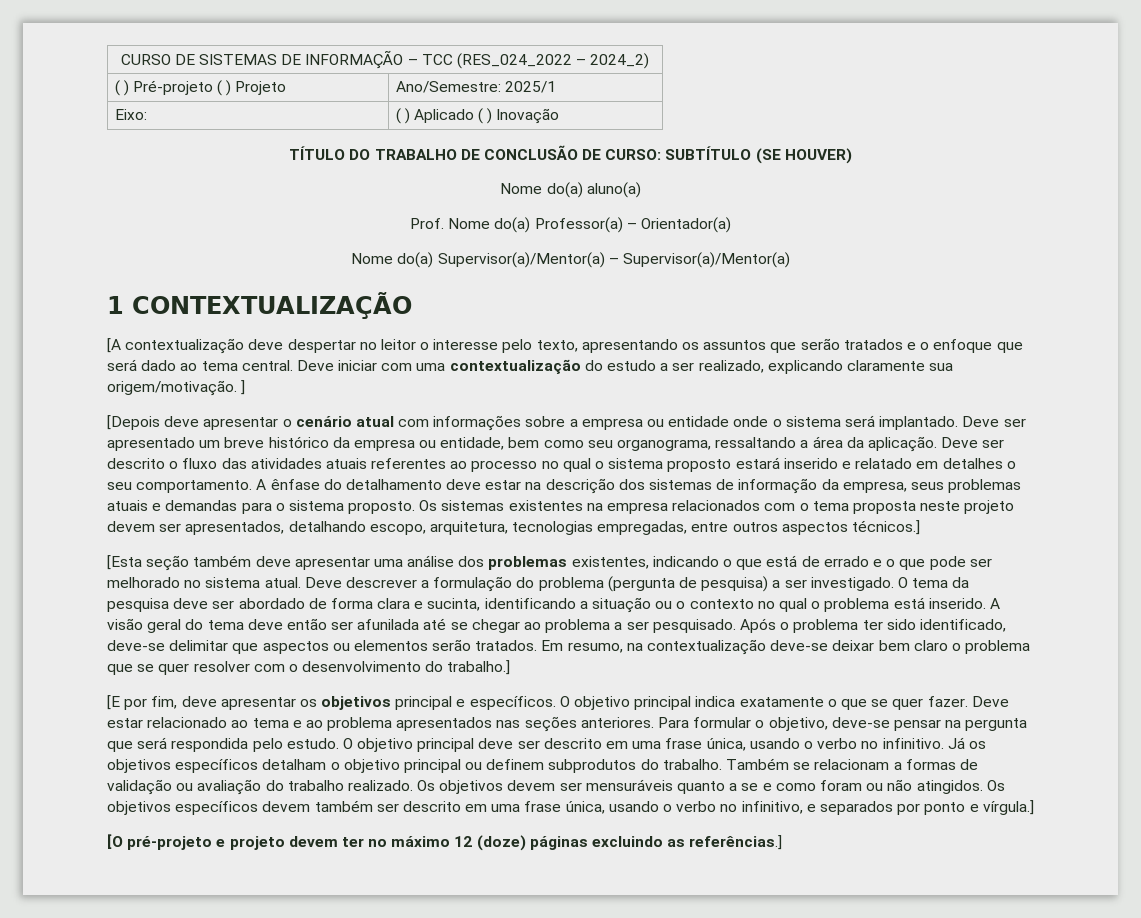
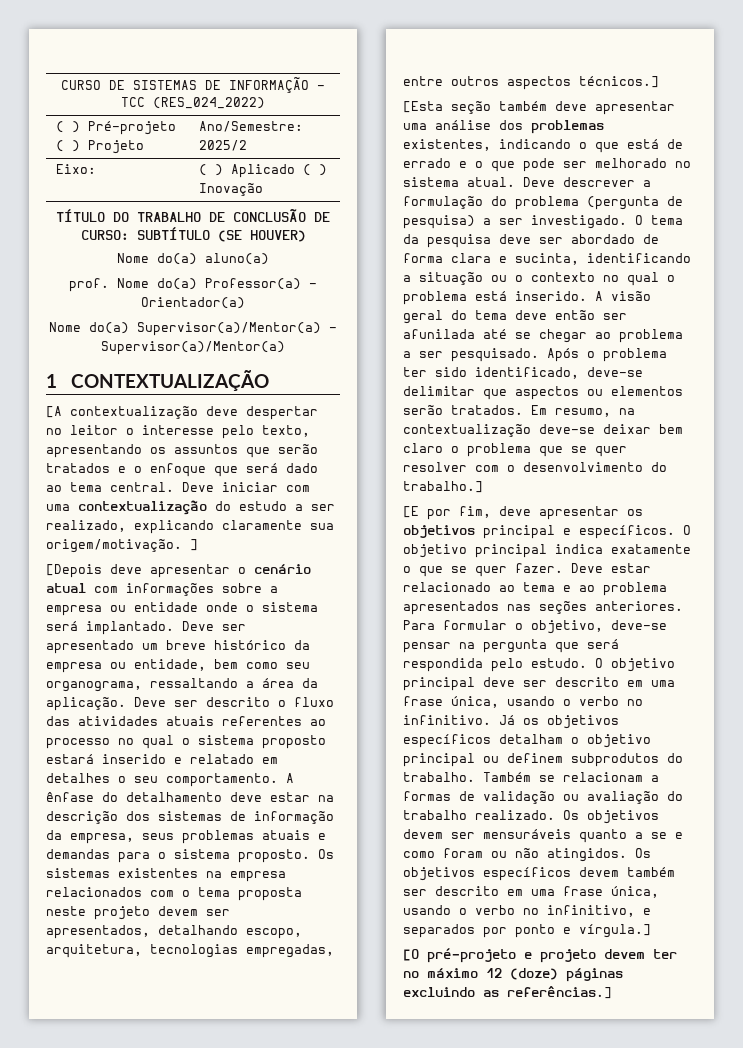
- CURSO DE SISTEMAS DE INFORMAÇÃO – TCC (RES_024_2022 – 2024_2)
+ CURSO DE SISTEMAS DE INFORMAÇÃO – TCC (RES_024_2022)
- ( ) Pré-projeto ( ) Projeto | Ano/Semestre: 2025/1
+ ( ) Pré-projeto ( ) Projeto | Ano/Semestre: 2025/2
- Prof. Nome do(a) Professor(a) – Orientador(a)
+ prof. Nome do(a) Professor(a) – Orientador(a)

